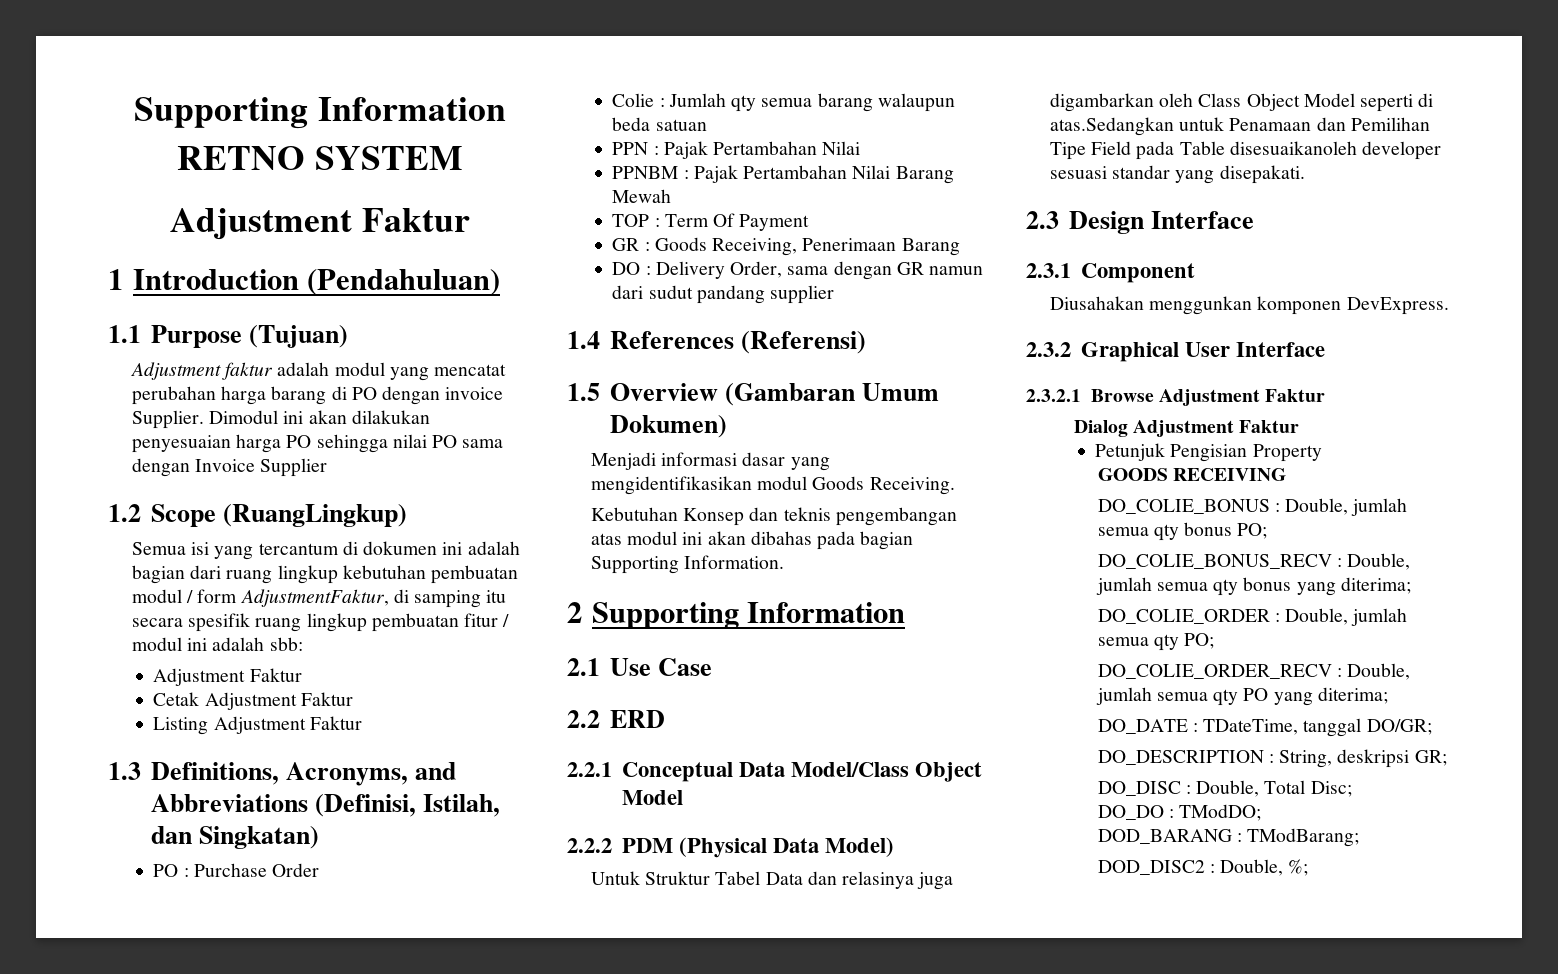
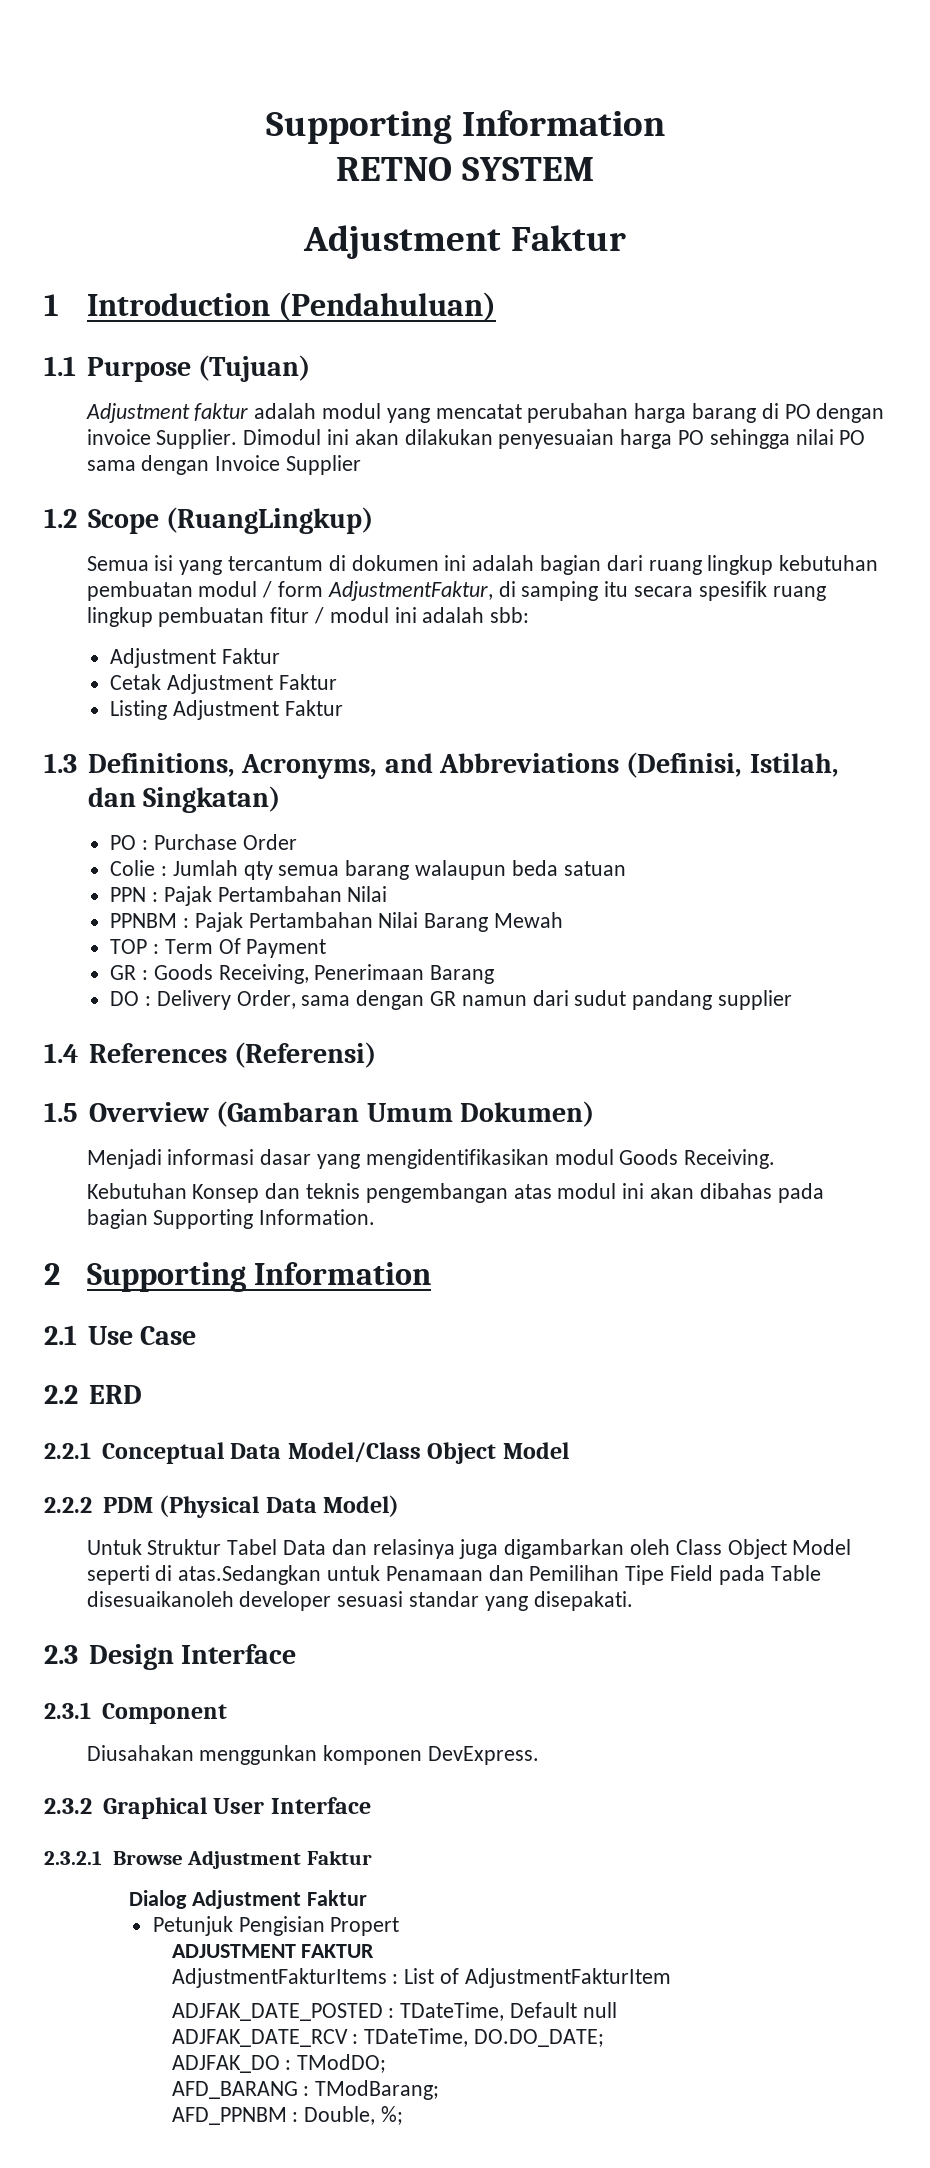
- Petunjuk Pengisian Property
- GOODS RECEIVING
- DO_COLIE_BONUS : Double, jumlah semua qty bonus PO;
- DO_COLIE_BONUS_RECV : Double, jumlah semua qty bonus yang diterima;
- DO_COLIE_ORDER : Double, jumlah semua qty PO;
- DO_COLIE_ORDER_RECV : Double, jumlah semua qty PO yang diterima;
- DO_DATE : TDateTime, tanggal DO/GR;
- DO_DESCRIPTION : String, deskripsi GR;
- DO_DISC : Double, Total Disc;
- DO_DO : TModDO;
+ Petunjuk Pengisian Propert
+ ADJUSTMENT FAKTUR
+ AdjustmentFakturItems : List of AdjustmentFakturItem
+ ADJFAK_DATE_POSTED : TDateTime, Default null
+ ADJFAK_DATE_RCV : TDateTime, DO.DO_DATE;
+ ADJFAK_DO : TModDO;
- DOD_BARANG : TModBarang;
+ AFD_BARANG : TModBarang;
- DOD_DISC2 : Double, %;
+ AFD_PPNBM : Double, %;

